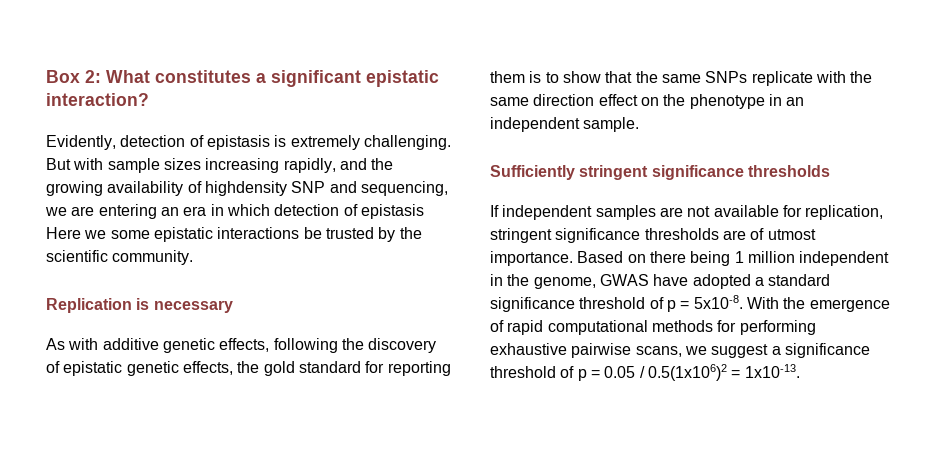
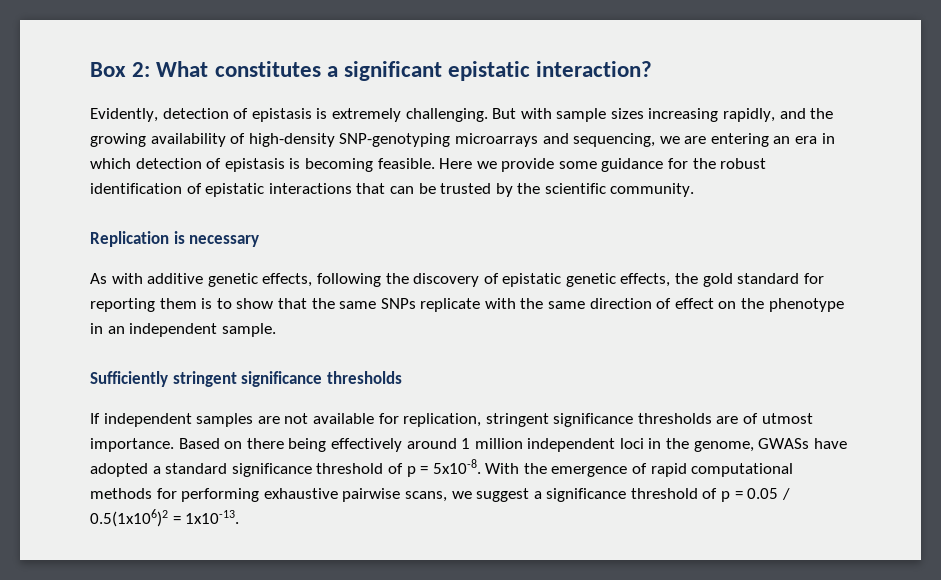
- But with sample sizes increasing rapidly, and the growing availability of highdensity SNP and sequencing, we are entering an era in which detection of epistasis Here we some epistatic interactions be trusted by the scientific community.
+ But with sample sizes increasing rapidly, and the growing availability of high-density SNP-genotyping microarrays and sequencing, we are entering an era in which detection of epistasis is becoming feasible. Here we provide some guidance for the robust identification of epistatic interactions that can be trusted by the scientific community.
- As with additive genetic effects, following the discovery of epistatic genetic effects, the gold standard for reporting them is to show that the same SNPs replicate with the same direction effect on the phenotype in an independent sample.
+ As with additive genetic effects, following the discovery of epistatic genetic effects, the gold standard for reporting them is to show that the same SNPs replicate with the same direction of effect on the phenotype in an independent sample.
- Based on there being 1 million independent in the genome, GWAS have adopted a standard significance threshold of p = 5x10-8.
+ Based on there being effectively around 1 million independent loci in the genome, GWASs have adopted a standard significance threshold of p = 5x10-8.

